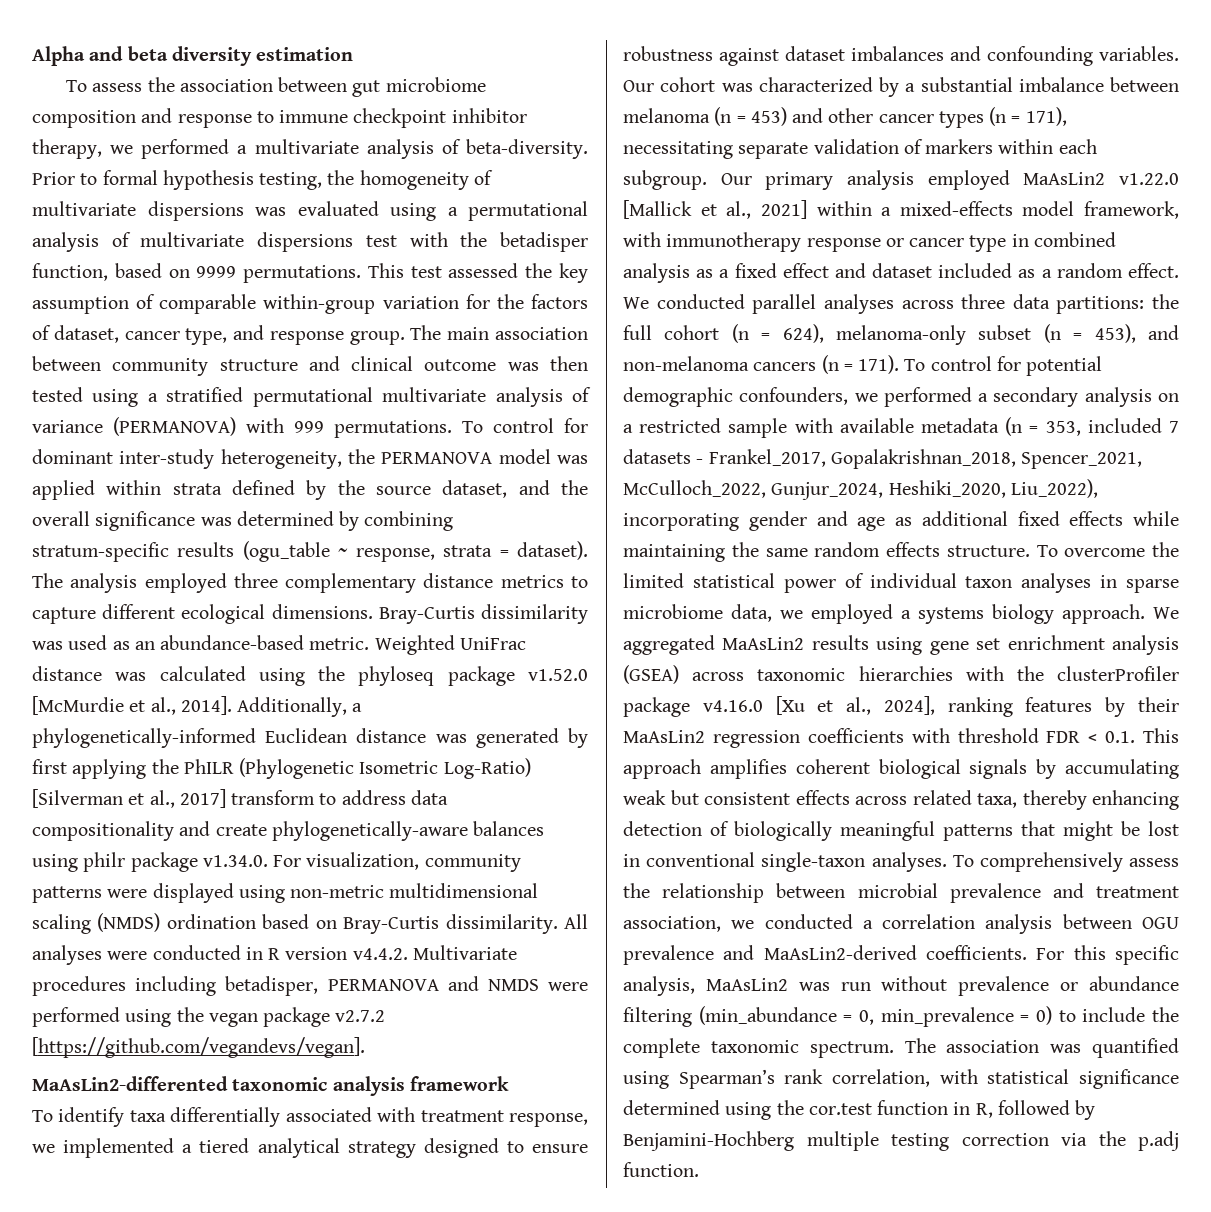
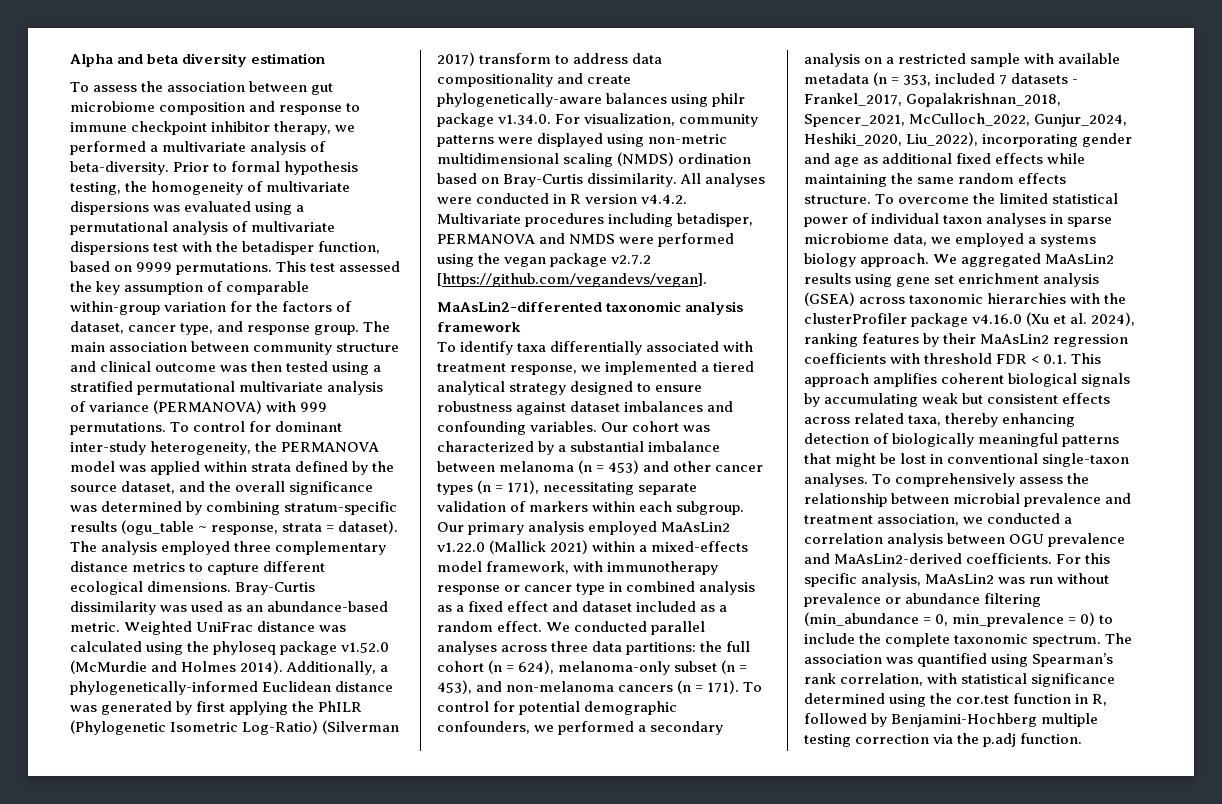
- Weighted UniFrac distance was calculated using the phyloseq package v1.52.0 [McMurdie et al., 2014].
+ Weighted UniFrac distance was calculated using the phyloseq package v1.52.0 (McMurdie and Holmes 2014).
- Additionally, a phylogenetically-informed Euclidean distance was generated by first applying the PhILR (Phylogenetic Isometric Log-Ratio) [Silverman et al., 2017] transform to address data compositionality and create phylogenetically-aware balances using philr package v1.34.0. For visualization, community patterns were displayed using non-metric multidimensional scaling (NMDS) ordination based on Bray-Curtis dissimilarity.
+ Additionally, a phylogenetically-informed Euclidean distance was generated by first applying the PhILR (Phylogenetic Isometric Log-Ratio) (Silverman 2017) transform to address data compositionality and create phylogenetically-aware balances using philr package v1.34.0. For visualization, community patterns were displayed using non-metric multidimensional scaling (NMDS) ordination based on Bray-Curtis dissimilarity.
- Our primary analysis employed MaAsLin2 v1.22.0 [Mallick et al., 2021] within a mixed-effects model framework, with immunotherapy response or cancer type in combined analysis as a fixed effect and dataset included as a random effect.
+ Our primary analysis employed MaAsLin2 v1.22.0 (Mallick 2021) within a mixed-effects model framework, with immunotherapy response or cancer type in combined analysis as a fixed effect and dataset included as a random effect.
- We aggregated MaAsLin2 results using gene set enrichment analysis (GSEA) across taxonomic hierarchies with the clusterProfiler package v4.16.0 [Xu et al., 2024], ranking features by their MaAsLin2 regression coefficients with threshold FDR < 0.1. This approach amplifies coherent biological signals by accumulating weak but consistent effects across related taxa, thereby enhancing detection of biologically meaningful patterns that might be lost in conventional single-taxon analyses.
+ We aggregated MaAsLin2 results using gene set enrichment analysis (GSEA) across taxonomic hierarchies with the clusterProfiler package v4.16.0 (Xu et al. 2024), ranking features by their MaAsLin2 regression coefficients with threshold FDR < 0.1. This approach amplifies coherent biological signals by accumulating weak but consistent effects across related taxa, thereby enhancing detection of biologically meaningful patterns that might be lost in conventional single-taxon analyses.

